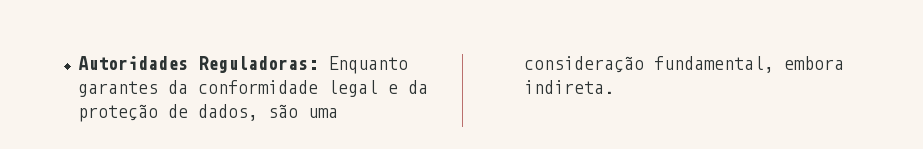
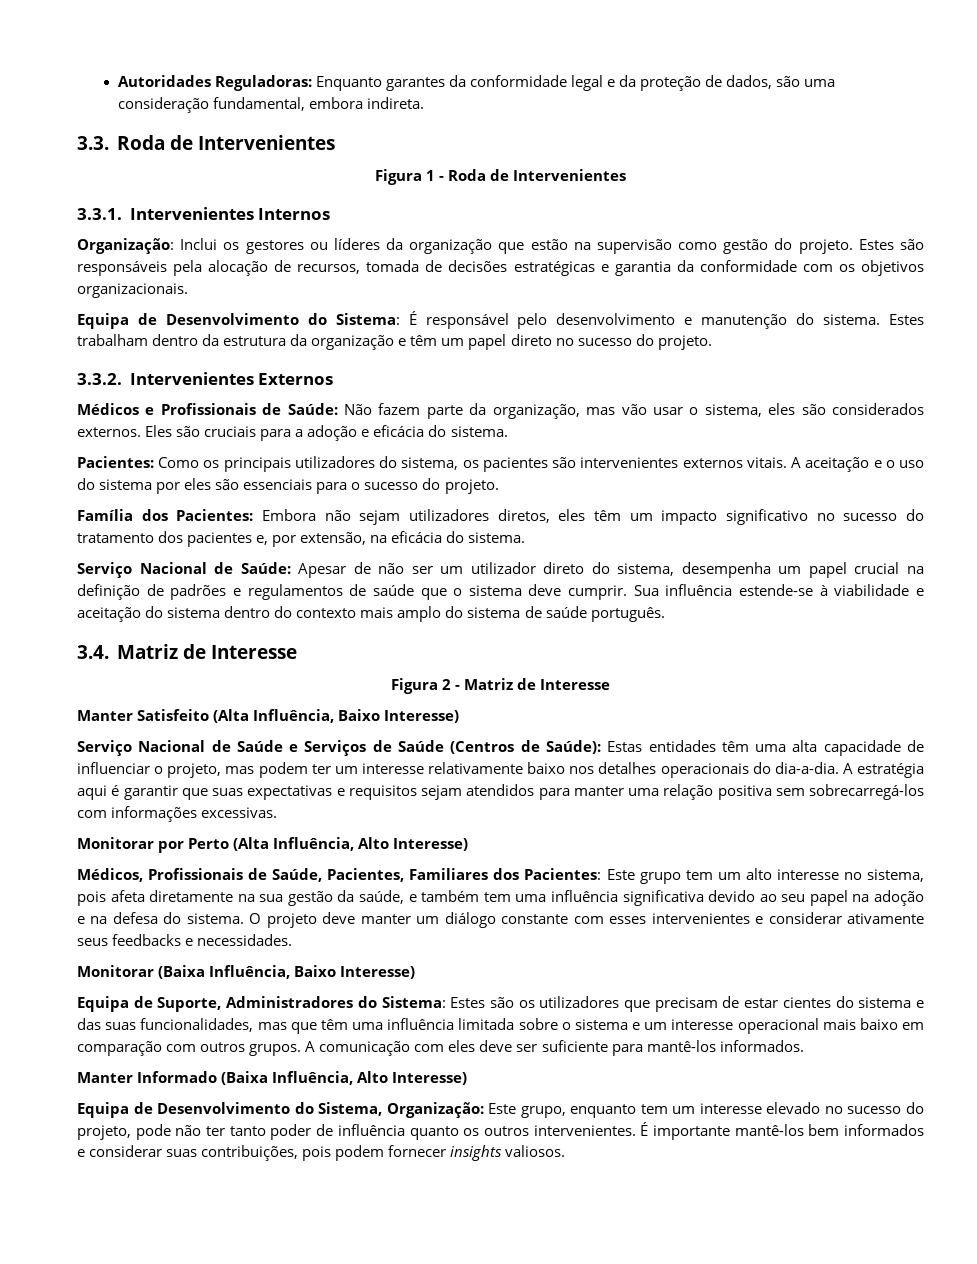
+ 3.3. Roda de Intervenientes
+ Figura 1 - Roda de Intervenientes
+ 3.3.1. Intervenientes Internos
+ Organização: Inclui os gestores ou líderes da organização que estão na supervisão como gestão do projeto. Estes são responsáveis pela alocação de recursos, tomada de decisões estratégicas e garantia da conformidade com os objetivos organizacionais.
+ Equipa de Desenvolvimento do Sistema: É responsável pelo desenvolvimento e manutenção do sistema. Estes trabalham dentro da estrutura da organização e têm um papel direto no sucesso do projeto.
+ 3.3.2. Intervenientes Externos
+ Médicos e Profissionais de Saúde: Não fazem parte da organização, mas vão usar o sistema, eles são considerados externos. Eles são cruciais para a adoção e eficácia do sistema.
+ Pacientes: Como os principais utilizadores do sistema, os pacientes são intervenientes externos vitais. A aceitação e o uso do sistema por eles são essenciais para o sucesso do projeto.
+ Família dos Pacientes: Embora não sejam utilizadores diretos, eles têm um impacto significativo no sucesso do tratamento dos pacientes e, por extensão, na eficácia do sistema.
+ Serviço Nacional de Saúde: Apesar de não ser um utilizador direto do sistema, desempenha um papel crucial na definição de padrões e regulamentos de saúde que o sistema deve cumprir. Sua influência estende-se à viabilidade e aceitação do sistema dentro do contexto mais amplo do sistema de saúde português.
+ 3.4. Matriz de Interesse
+ Figura 2 - Matriz de Interesse
+ Manter Satisfeito (Alta Influência, Baixo Interesse)
+ Serviço Nacional de Saúde e Serviços de Saúde (Centros de Saúde): Estas entidades têm uma alta capacidade de influenciar o projeto, mas podem ter um interesse relativamente baixo nos detalhes operacionais do dia-a-dia. A estratégia aqui é garantir que suas expectativas e requisitos sejam atendidos para manter uma relação positiva sem sobrecarregá-los com informações excessivas.
+ Monitorar por Perto (Alta Influência, Alto Interesse)
+ Médicos, Profissionais de Saúde, Pacientes, Familiares dos Pacientes: Este grupo tem um alto interesse no sistema, pois afeta diretamente na sua gestão da saúde, e também tem uma influência significativa devido ao seu papel na adoção e na defesa do sistema. O projeto deve manter um diálogo constante com esses intervenientes e considerar ativamente seus feedbacks e necessidades.
+ Monitorar (Baixa Influência, Baixo Interesse)
+ Equipa de Suporte, Administradores do Sistema: Estes são os utilizadores que precisam de estar cientes do sistema e das suas funcionalidades, mas que têm uma influência limitada sobre o sistema e um interesse operacional mais baixo em comparação com outros grupos. A comunicação com eles deve ser suficiente para mantê-los informados.
+ Manter Informado (Baixa Influência, Alto Interesse)
+ Equipa de Desenvolvimento do Sistema, Organização: Este grupo, enquanto tem um interesse elevado no sucesso do projeto, pode não ter tanto poder de influência quanto os outros intervenientes. É importante mantê-los bem informados e considerar suas contribuições, pois podem fornecer insights valiosos.

